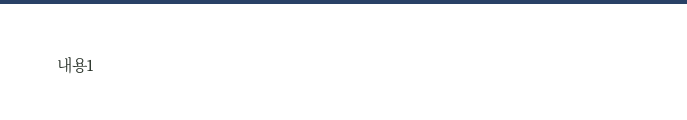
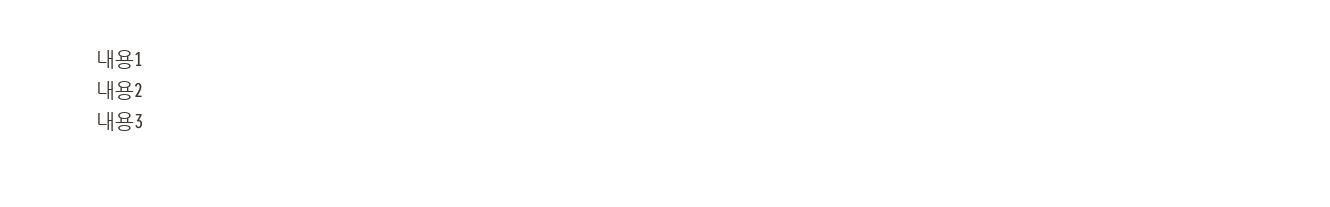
+ 내용2
+ 내용3

